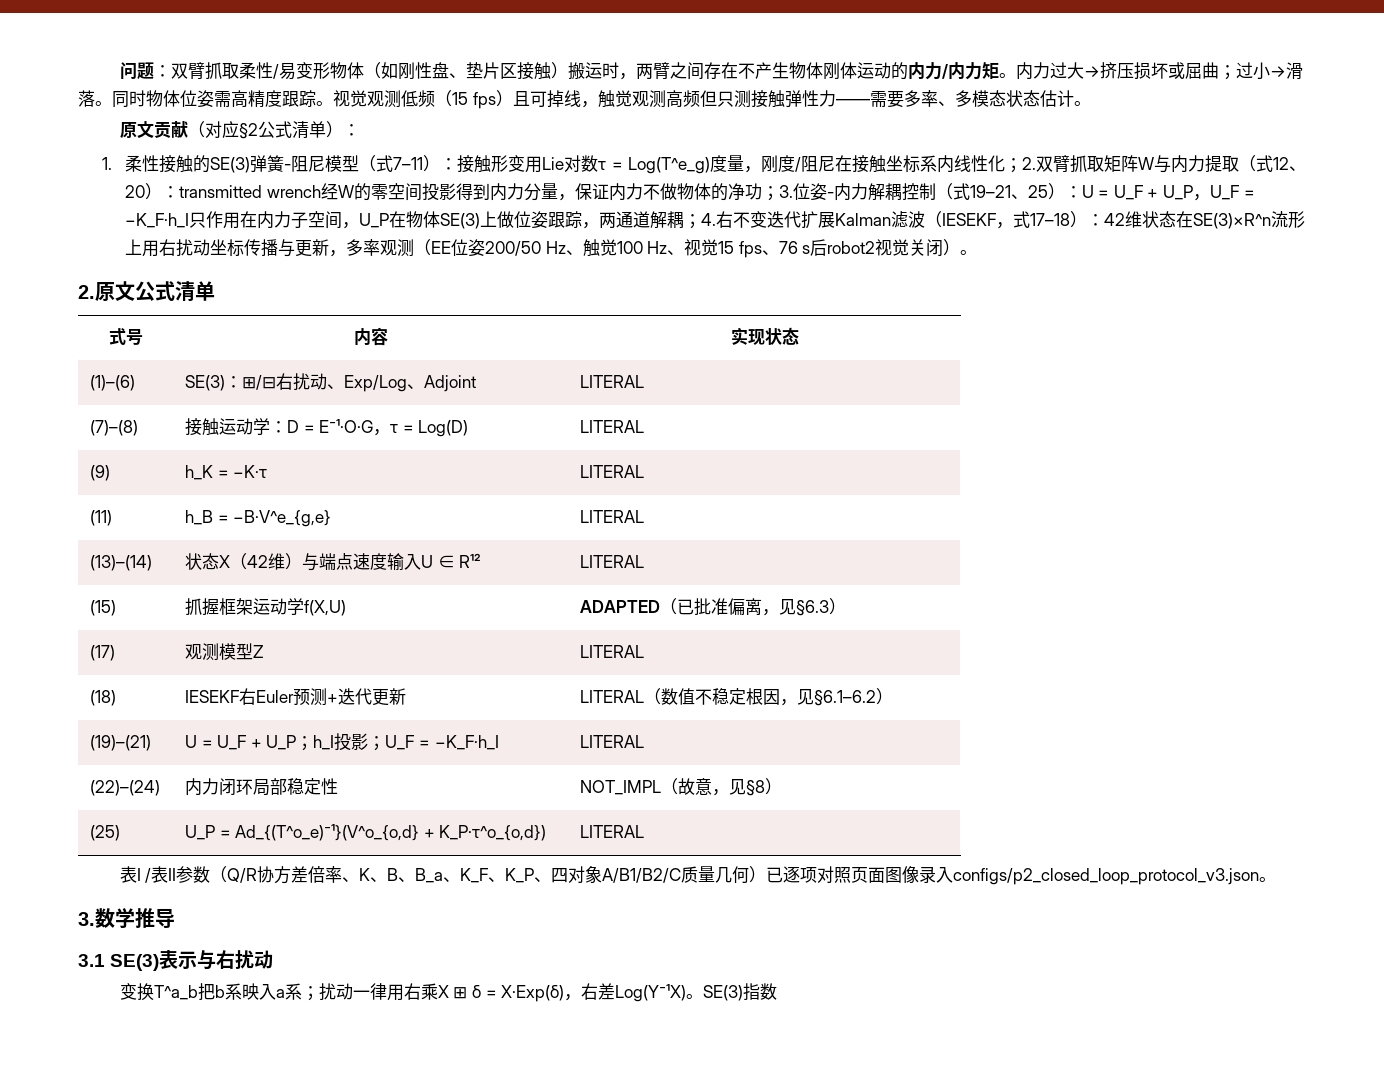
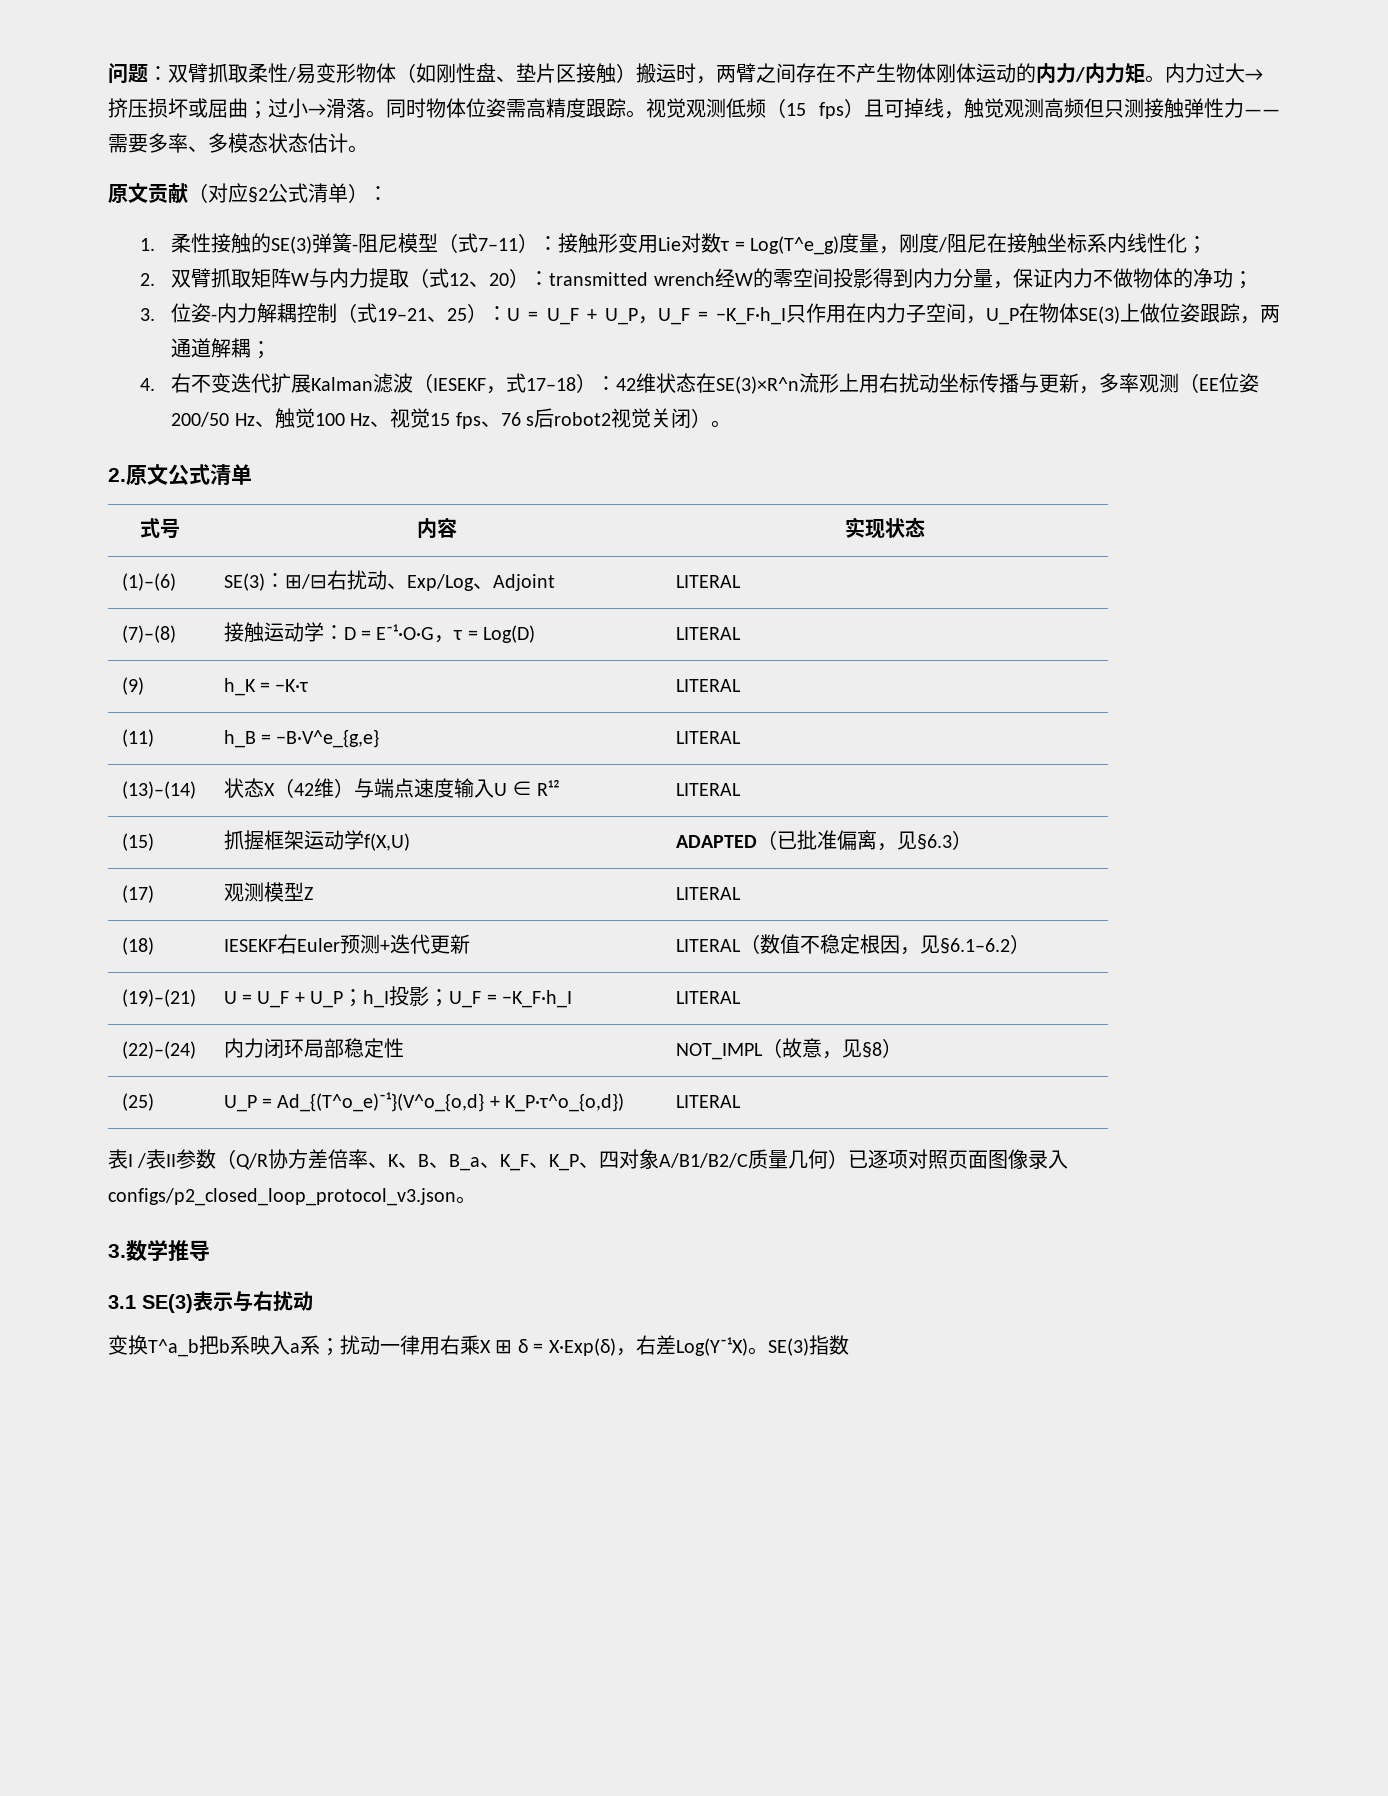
- 接触形变用Lie对数τ = Log(T^e_g)度量，刚度/阻尼在接触坐标系内线性化；2.双臂抓取矩阵W与内力提取（式12、20）：
+ 接触形变用Lie对数τ = Log(T^e_g)度量，刚度/阻尼在接触坐标系内线性化；
+ 2.双臂抓取矩阵W与内力提取（式12、20）：
- transmitted wrench经W的零空间投影得到内力分量，保证内力不做物体的净功；3.位姿-内力解耦控制（式19–21、25）：
+ transmitted wrench经W的零空间投影得到内力分量，保证内力不做物体的净功；
+ 3.位姿-内力解耦控制（式19–21、25）：
- U = U_F + U_P，U_F = −K_F·h_I只作用在内力子空间，U_P在物体SE(3)上做位姿跟踪，两通道解耦；4.右不变迭代扩展Kalman滤波（IESEKF，式17–18）：
+ U = U_F + U_P，U_F = −K_F·h_I只作用在内力子空间，U_P在物体SE(3)上做位姿跟踪，两通道解耦；
+ 4.右不变迭代扩展Kalman滤波（IESEKF，式17–18）：

